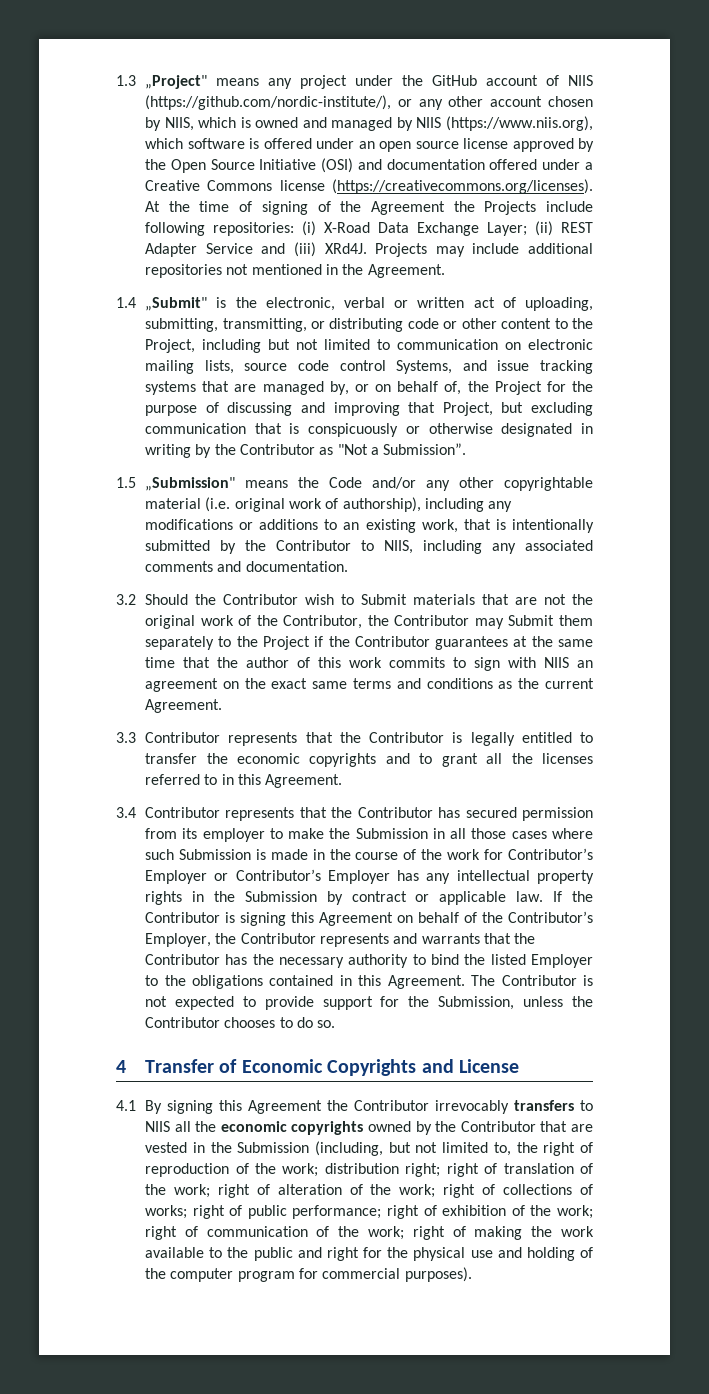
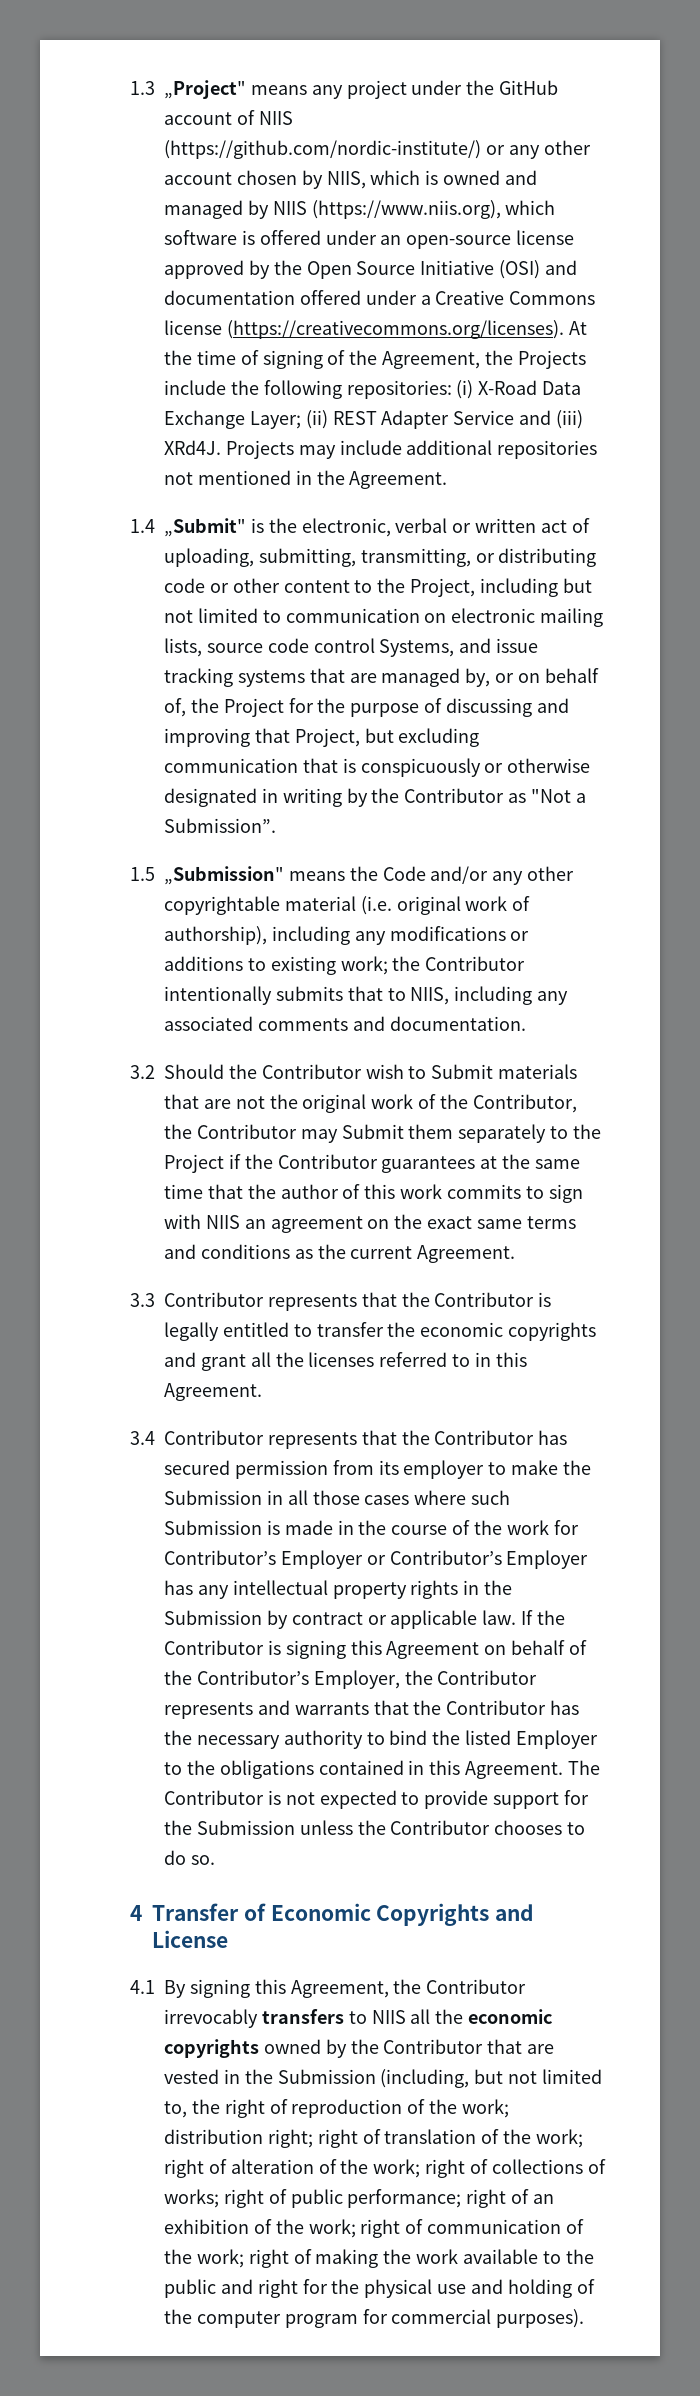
- 1.3 „Project" means any project under the GitHub account of NIIS (https://github.com/nordic-institute/), or any other account chosen by NIIS, which is owned and managed by NIIS (https://www.niis.org), which software is offered under an open source license approved by the Open Source Initiative (OSI) and documentation offered under a Creative Commons license (https://creativecommons.org/licenses). At the time of signing of the Agreement the Projects include following repositories:
+ 1.3 „Project" means any project under the GitHub account of NIIS (https://github.com/nordic-institute/) or any other account chosen by NIIS, which is owned and managed by NIIS (https://www.niis.org), which software is offered under an open-source license approved by the Open Source Initiative (OSI) and documentation offered under a Creative Commons license (https://creativecommons.org/licenses). At the time of signing of the Agreement, the Projects include the following repositories:
- 1.5 „Submission" means the Code and/or any other copyrightable material (i.e. original work of authorship), including any modifications or additions to an existing work, that is intentionally submitted by the Contributor to NIIS, including any associated comments and documentation.
+ 1.5 „Submission" means the Code and/or any other copyrightable material (i.e. original work of authorship), including any modifications or additions to existing work; the Contributor intentionally submits that to NIIS, including any associated comments and documentation.
- 3.3 Contributor represents that the Contributor is legally entitled to transfer the economic copyrights and to grant all the licenses referred to in this Agreement.
+ 3.3 Contributor represents that the Contributor is legally entitled to transfer the economic copyrights and grant all the licenses referred to in this Agreement.
- The Contributor is not expected to provide support for the Submission, unless the Contributor chooses to do so.
+ The Contributor is not expected to provide support for the Submission unless the Contributor chooses to do so.
- 4.1 By signing this Agreement the Contributor irrevocably transfers to NIIS all the economic copyrights owned by the Contributor that are vested in the Submission (including, but not limited to, the right of reproduction of the work;
+ 4.1 By signing this Agreement, the Contributor irrevocably transfers to NIIS all the economic copyrights owned by the Contributor that are vested in the Submission (including, but not limited to, the right of reproduction of the work;
- right of exhibition of the work;
+ right of an exhibition of the work;

